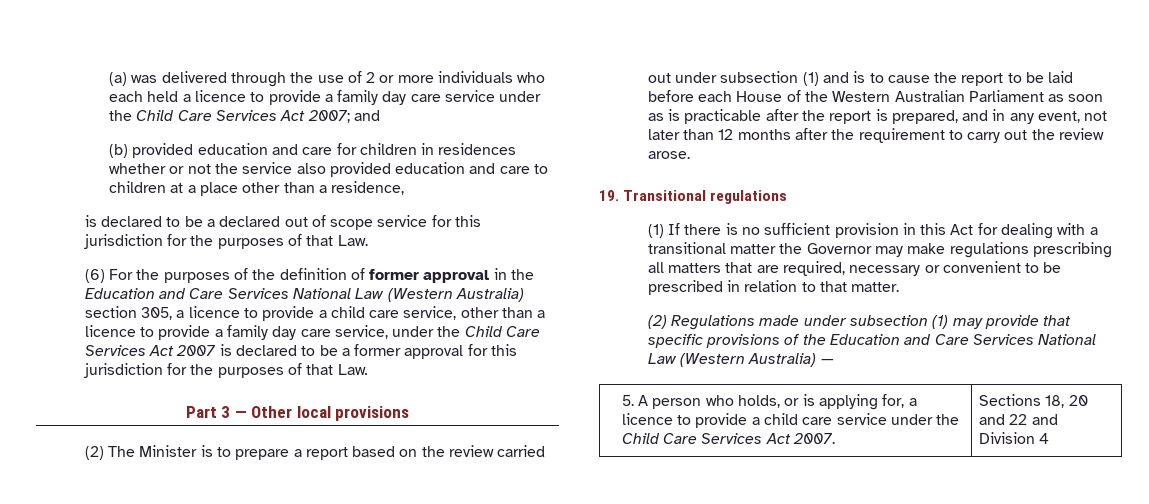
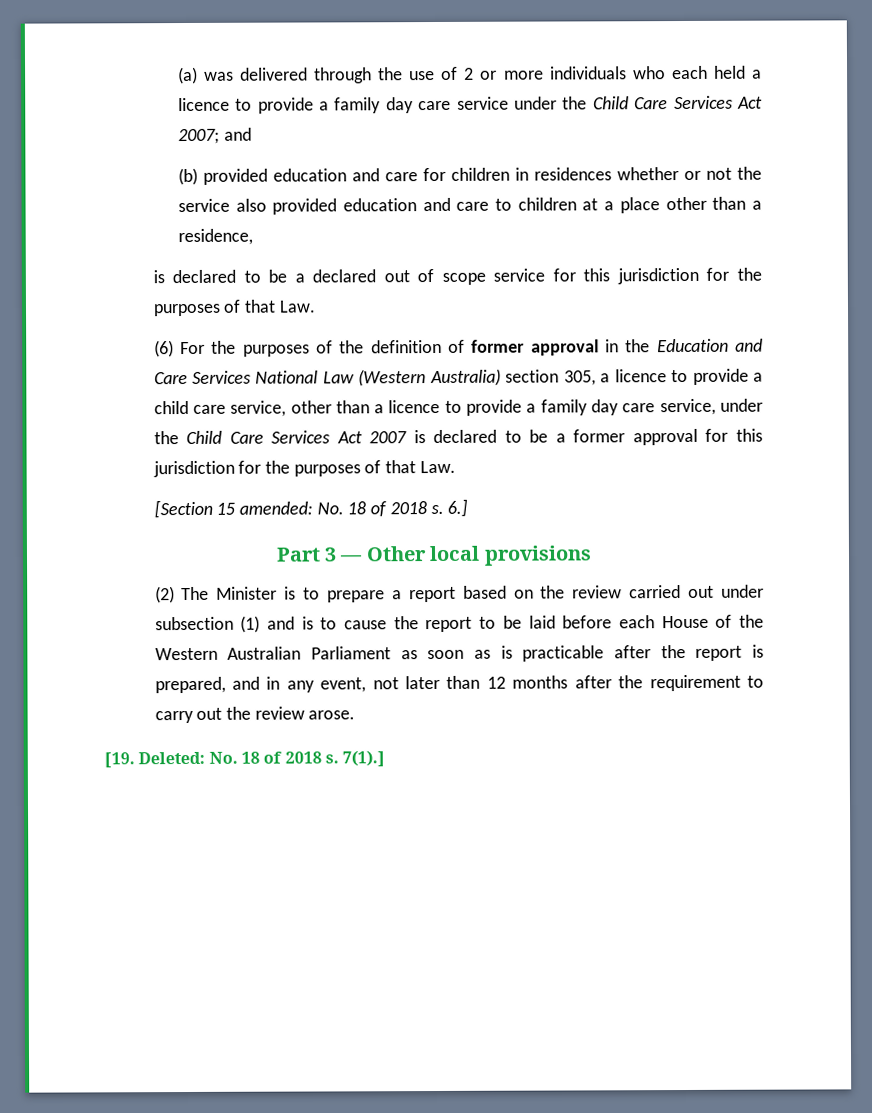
+ [Section 15 amended: No. 18 of 2018 s. 6.]
- 19. Transitional regulations
- (1) If there is no sufficient provision in this Act for dealing with a transitional matter the Governor may make regulations prescribing all matters that are required, necessary or convenient to be prescribed in relation to that matter.
- (2) Regulations made under subsection (1) may provide that specific provisions of the Education and Care Services National Law (Western Australia) —
- 5. A person who holds, or is applying for, a licence to provide a child care service under the Child Care Services Act 2007. | Sections 18, 20 and 22 and Division 4
+ [19. Deleted: No. 18 of 2018 s. 7(1).]

